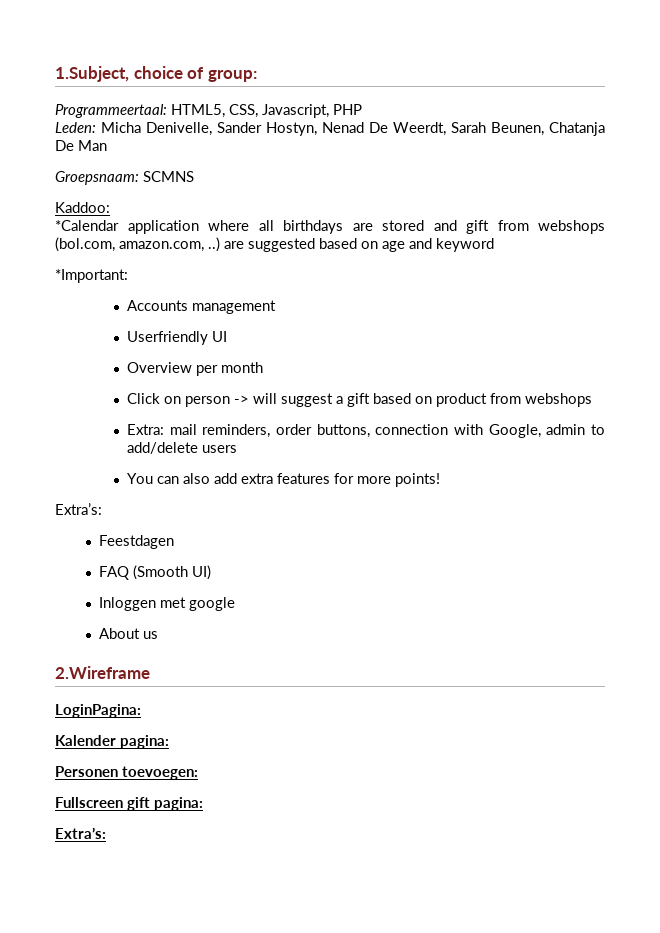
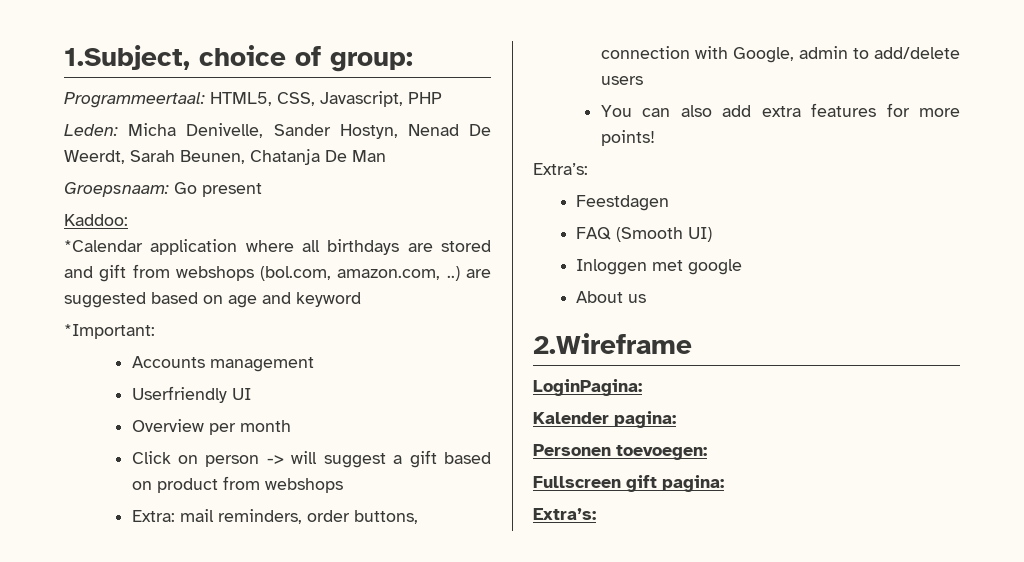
- Groepsnaam: SCMNS
+ Groepsnaam: Go present

